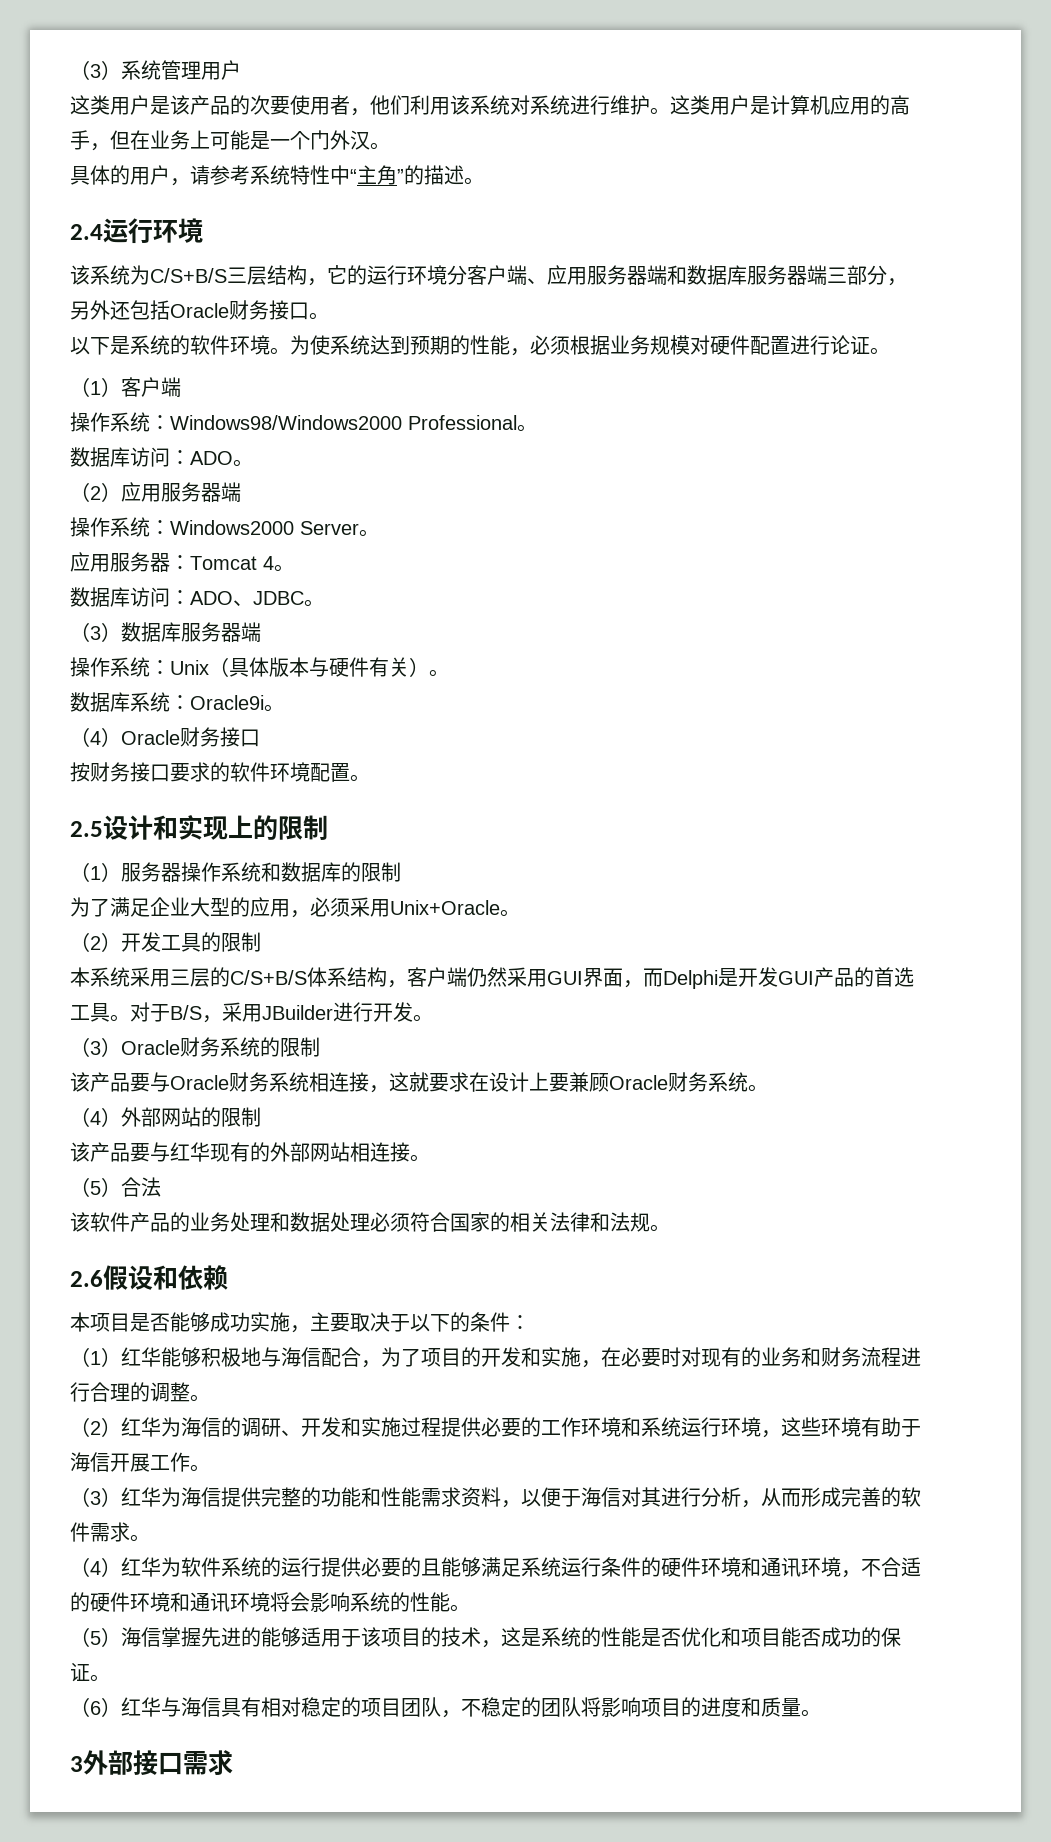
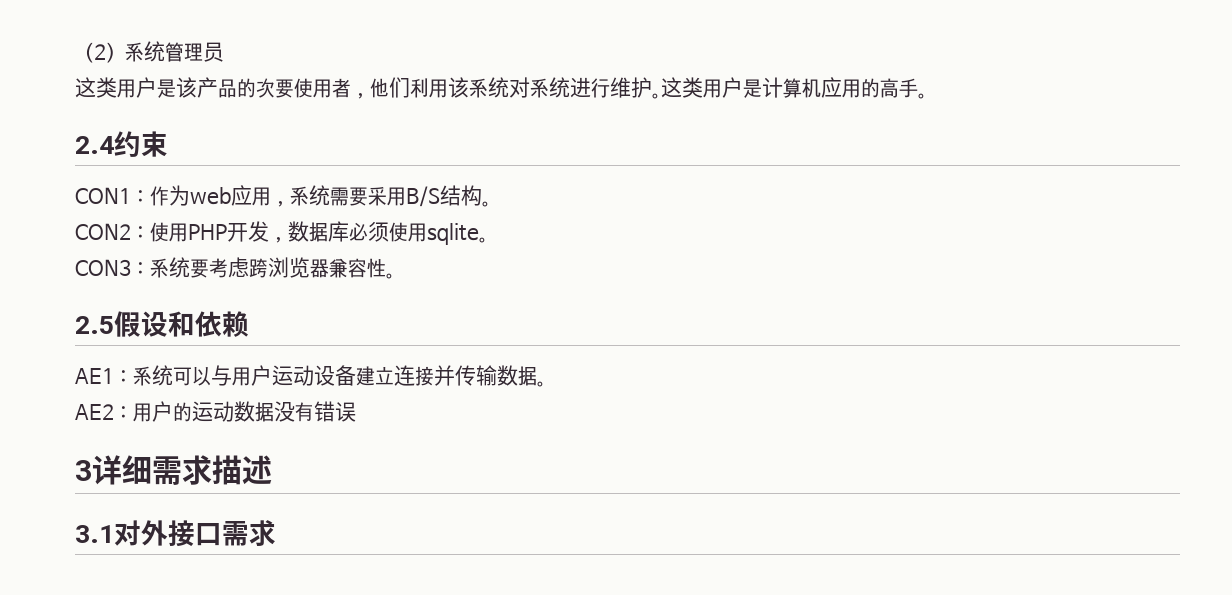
- （3）系统管理用户
+ （2）系统管理员
- 这类用户是计算机应用的高手，但在业务上可能是一个门外汉。
- 具体的用户，请参考系统特性中“主角”的描述。
- 2.4运行环境
- 该系统为C/S+B/S三层结构，它的运行环境分客户端、应用服务器端和数据库服务器端三部分，另外还包括Oracle财务接口。
- 以下是系统的软件环境。为使系统达到预期的性能，必须根据业务规模对硬件配置进行论证。
- （1）客户端
- 操作系统：Windows98/Windows2000 Professional。
- 数据库访问：ADO。
- （2）应用服务器端
- 操作系统：Windows2000 Server。
- 应用服务器：Tomcat 4。
- 数据库访问：ADO、JDBC。
- （3）数据库服务器端
- 操作系统：Unix（具体版本与硬件有关）。
- 数据库系统：Oracle9i。
- （4）Oracle财务接口
- 按财务接口要求的软件环境配置。
- 2.5设计和实现上的限制
- （1）服务器操作系统和数据库的限制
- 为了满足企业大型的应用，必须采用Unix+Oracle。
- （2）开发工具的限制
- 本系统采用三层的C/S+B/S体系结构，客户端仍然采用GUI界面，而Delphi是开发GUI产品的首选工具。对于B/S，采用JBuilder进行开发。
- （3）Oracle财务系统的限制
- 该产品要与Oracle财务系统相连接，这就要求在设计上要兼顾Oracle财务系统。
- （4）外部网站的限制
- 该产品要与红华现有的外部网站相连接。
- （5）合法
- 该软件产品的业务处理和数据处理必须符合国家的相关法律和法规。
- 2.6假设和依赖
- 本项目是否能够成功实施，主要取决于以下的条件：
- （1）红华能够积极地与海信配合，为了项目的开发和实施，在必要时对现有的业务和财务流程进行合理的调整。
- （2）红华为海信的调研、开发和实施过程提供必要的工作环境和系统运行环境，这些环境有助于海信开展工作。
- （3）红华为海信提供完整的功能和性能需求资料，以便于海信对其进行分析，从而形成完善的软件需求。
- （4）红华为软件系统的运行提供必要的且能够满足系统运行条件的硬件环境和通讯环境，不合适的硬件环境和通讯环境将会影响系统的性能。
- （5）海信掌握先进的能够适用于该项目的技术，这是系统的性能是否优化和项目能否成功的保证。
- （6）红华与海信具有相对稳定的项目团队，不稳定的团队将影响项目的进度和质量。
- 3外部接口需求
+ 这类用户是计算机应用的高手。
+ 2.4约束
+ CON1：作为web应用，系统需要采用B/S结构。
+ CON2：使用PHP开发，数据库必须使用sqlite。
+ CON3：系统要考虑跨浏览器兼容性。
+ 2.5假设和依赖
+ AE1：系统可以与用户运动设备建立连接并传输数据。
+ AE2：用户的运动数据没有错误
+ 3详细需求描述
+ 3.1对外接口需求

